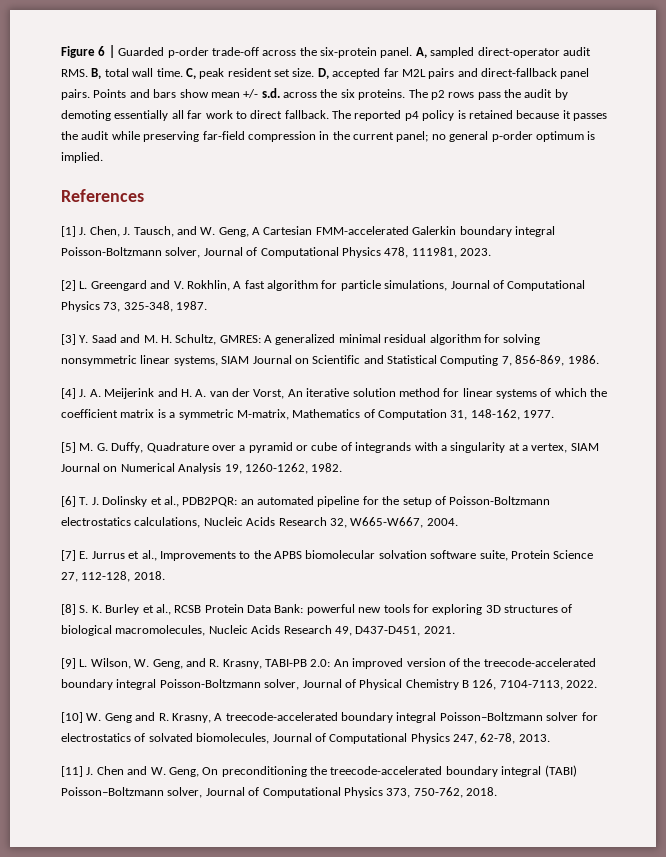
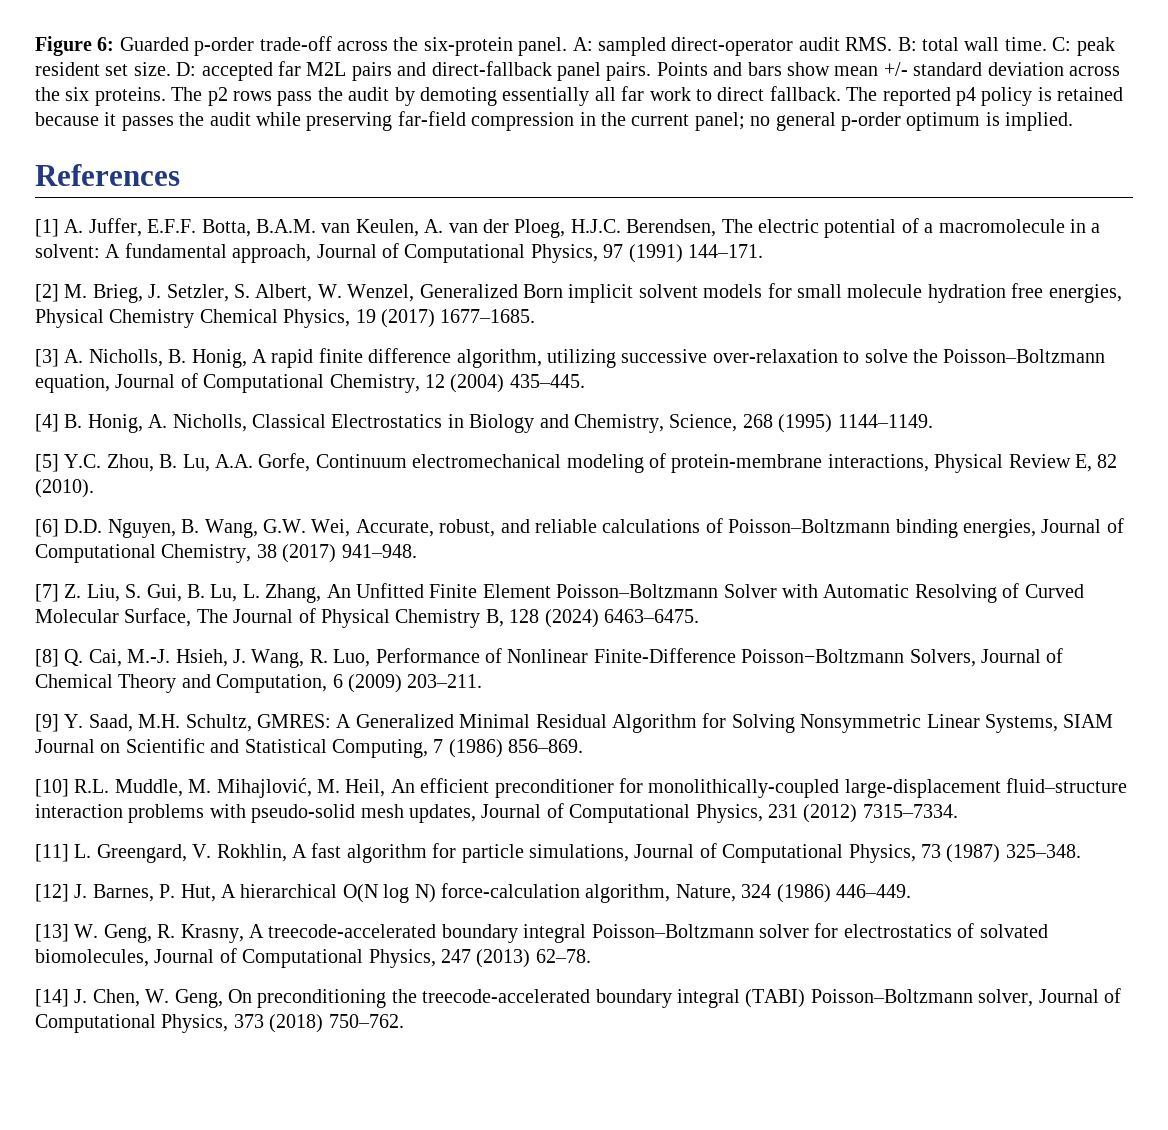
- Figure 6 | Guarded p-order trade-off across the six-protein panel.
+ Figure 6: Guarded p-order trade-off across the six-protein panel.
- A, sampled direct-operator audit RMS. B, total wall time.
+ A: sampled direct-operator audit RMS. B: total wall time.
- C, peak resident set size.
+ C: peak resident set size.
- D, accepted far M2L pairs and direct-fallback panel pairs.
+ D: accepted far M2L pairs and direct-fallback panel pairs.
- Points and bars show mean +/- s.d. across the six proteins.
+ Points and bars show mean +/- standard deviation across the six proteins.
- [1] J. Chen, J. Tausch, and W. Geng, A Cartesian FMM-accelerated Galerkin boundary integral Poisson-Boltzmann solver, Journal of Computational Physics 478, 111981, 2023.
- [2] L. Greengard and V. Rokhlin, A fast algorithm for particle simulations, Journal of Computational Physics 73, 325-348, 1987.
- [3] Y. Saad and M. H. Schultz, GMRES: A generalized minimal residual algorithm for solving nonsymmetric linear systems, SIAM Journal on Scientific and Statistical Computing 7, 856-869, 1986.
- [4] J. A. Meijerink and H. A. van der Vorst, An iterative solution method for linear systems of which the coefficient matrix is a symmetric M-matrix, Mathematics of Computation 31, 148-162, 1977.
- [5] M. G. Duffy, Quadrature over a pyramid or cube of integrands with a singularity at a vertex, SIAM Journal on Numerical Analysis 19, 1260-1262, 1982.
- [6] T. J. Dolinsky et al., PDB2PQR: an automated pipeline for the setup of Poisson-Boltzmann electrostatics calculations, Nucleic Acids Research 32, W665-W667, 2004.
- [7] E. Jurrus et al., Improvements to the APBS biomolecular solvation software suite, Protein Science 27, 112-128, 2018.
- [8] S. K. Burley et al., RCSB Protein Data Bank: powerful new tools for exploring 3D structures of biological macromolecules, Nucleic Acids Research 49, D437-D451, 2021.
- [9] L. Wilson, W. Geng, and R. Krasny, TABI-PB 2.0: An improved version of the treecode-accelerated boundary integral Poisson-Boltzmann solver, Journal of Physical Chemistry B 126, 7104-7113, 2022.
- [10] W. Geng and R. Krasny, A treecode-accelerated boundary integral Poisson–Boltzmann solver for electrostatics of solvated biomolecules, Journal of Computational Physics 247, 62-78, 2013.
- [11] J. Chen and W. Geng, On preconditioning the treecode-accelerated boundary integral (TABI) Poisson–Boltzmann solver, Journal of Computational Physics 373, 750-762, 2018.
+ [1] A. Juffer, E.F.F. Botta, B.A.M. van Keulen, A. van der Ploeg, H.J.C. Berendsen, The electric potential of a macromolecule in a solvent: A fundamental approach, Journal of Computational Physics, 97 (1991) 144–171.
+ [2] M. Brieg, J. Setzler, S. Albert, W. Wenzel, Generalized Born implicit solvent models for small molecule hydration free energies, Physical Chemistry Chemical Physics, 19 (2017) 1677–1685.
+ [3] A. Nicholls, B. Honig, A rapid finite difference algorithm, utilizing successive over‐relaxation to solve the Poisson–Boltzmann equation, Journal of Computational Chemistry, 12 (2004) 435–445.
+ [4] B. Honig, A. Nicholls, Classical Electrostatics in Biology and Chemistry, Science, 268 (1995) 1144–1149.
+ [5] Y.C. Zhou, B. Lu, A.A. Gorfe, Continuum electromechanical modeling of protein-membrane interactions, Physical Review E, 82 (2010).
+ [6] D.D. Nguyen, B. Wang, G.W. Wei, Accurate, robust, and reliable calculations of Poisson–Boltzmann binding energies, Journal of Computational Chemistry, 38 (2017) 941–948.
+ [7] Z. Liu, S. Gui, B. Lu, L. Zhang, An Unfitted Finite Element Poisson–Boltzmann Solver with Automatic Resolving of Curved Molecular Surface, The Journal of Physical Chemistry B, 128 (2024) 6463–6475.
+ [8] Q. Cai, M.-J. Hsieh, J. Wang, R. Luo, Performance of Nonlinear Finite-Difference Poisson−Boltzmann Solvers, Journal of Chemical Theory and Computation, 6 (2009) 203–211.
+ [9] Y. Saad, M.H. Schultz, GMRES: A Generalized Minimal Residual Algorithm for Solving Nonsymmetric Linear Systems, SIAM Journal on Scientific and Statistical Computing, 7 (1986) 856–869.
+ [10] R.L. Muddle, M. Mihajlović, M. Heil, An efficient preconditioner for monolithically-coupled large-displacement fluid–structure interaction problems with pseudo-solid mesh updates, Journal of Computational Physics, 231 (2012) 7315–7334.
+ [11] L. Greengard, V. Rokhlin, A fast algorithm for particle simulations, Journal of Computational Physics, 73 (1987) 325–348.
+ [12] J. Barnes, P. Hut, A hierarchical O(N log N) force-calculation algorithm, Nature, 324 (1986) 446–449.
+ [13] W. Geng, R. Krasny, A treecode-accelerated boundary integral Poisson–Boltzmann solver for electrostatics of solvated biomolecules, Journal of Computational Physics, 247 (2013) 62–78.
+ [14] J. Chen, W. Geng, On preconditioning the treecode-accelerated boundary integral (TABI) Poisson–Boltzmann solver, Journal of Computational Physics, 373 (2018) 750–762.

